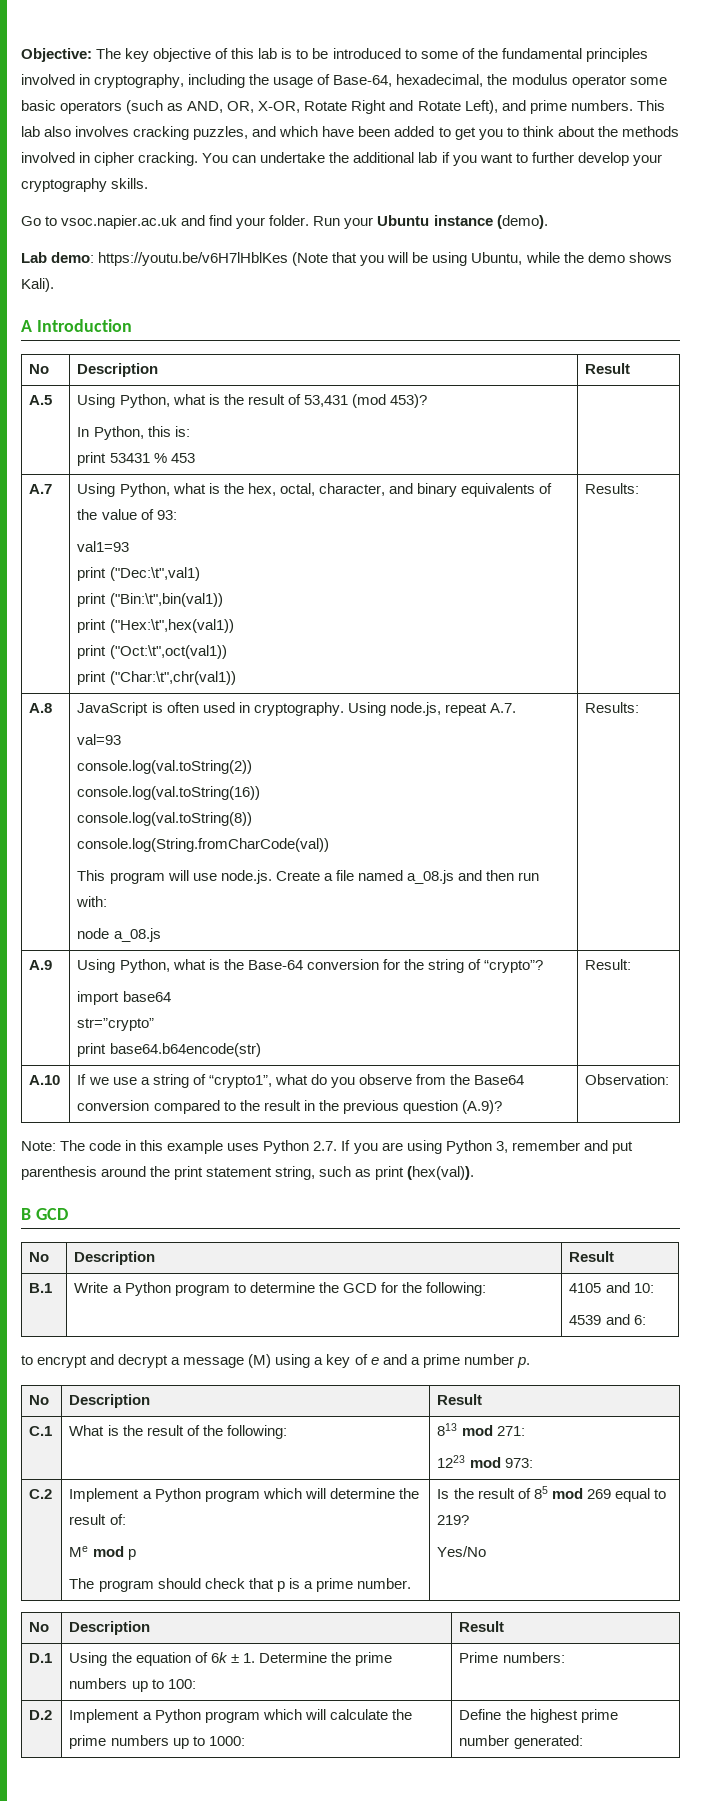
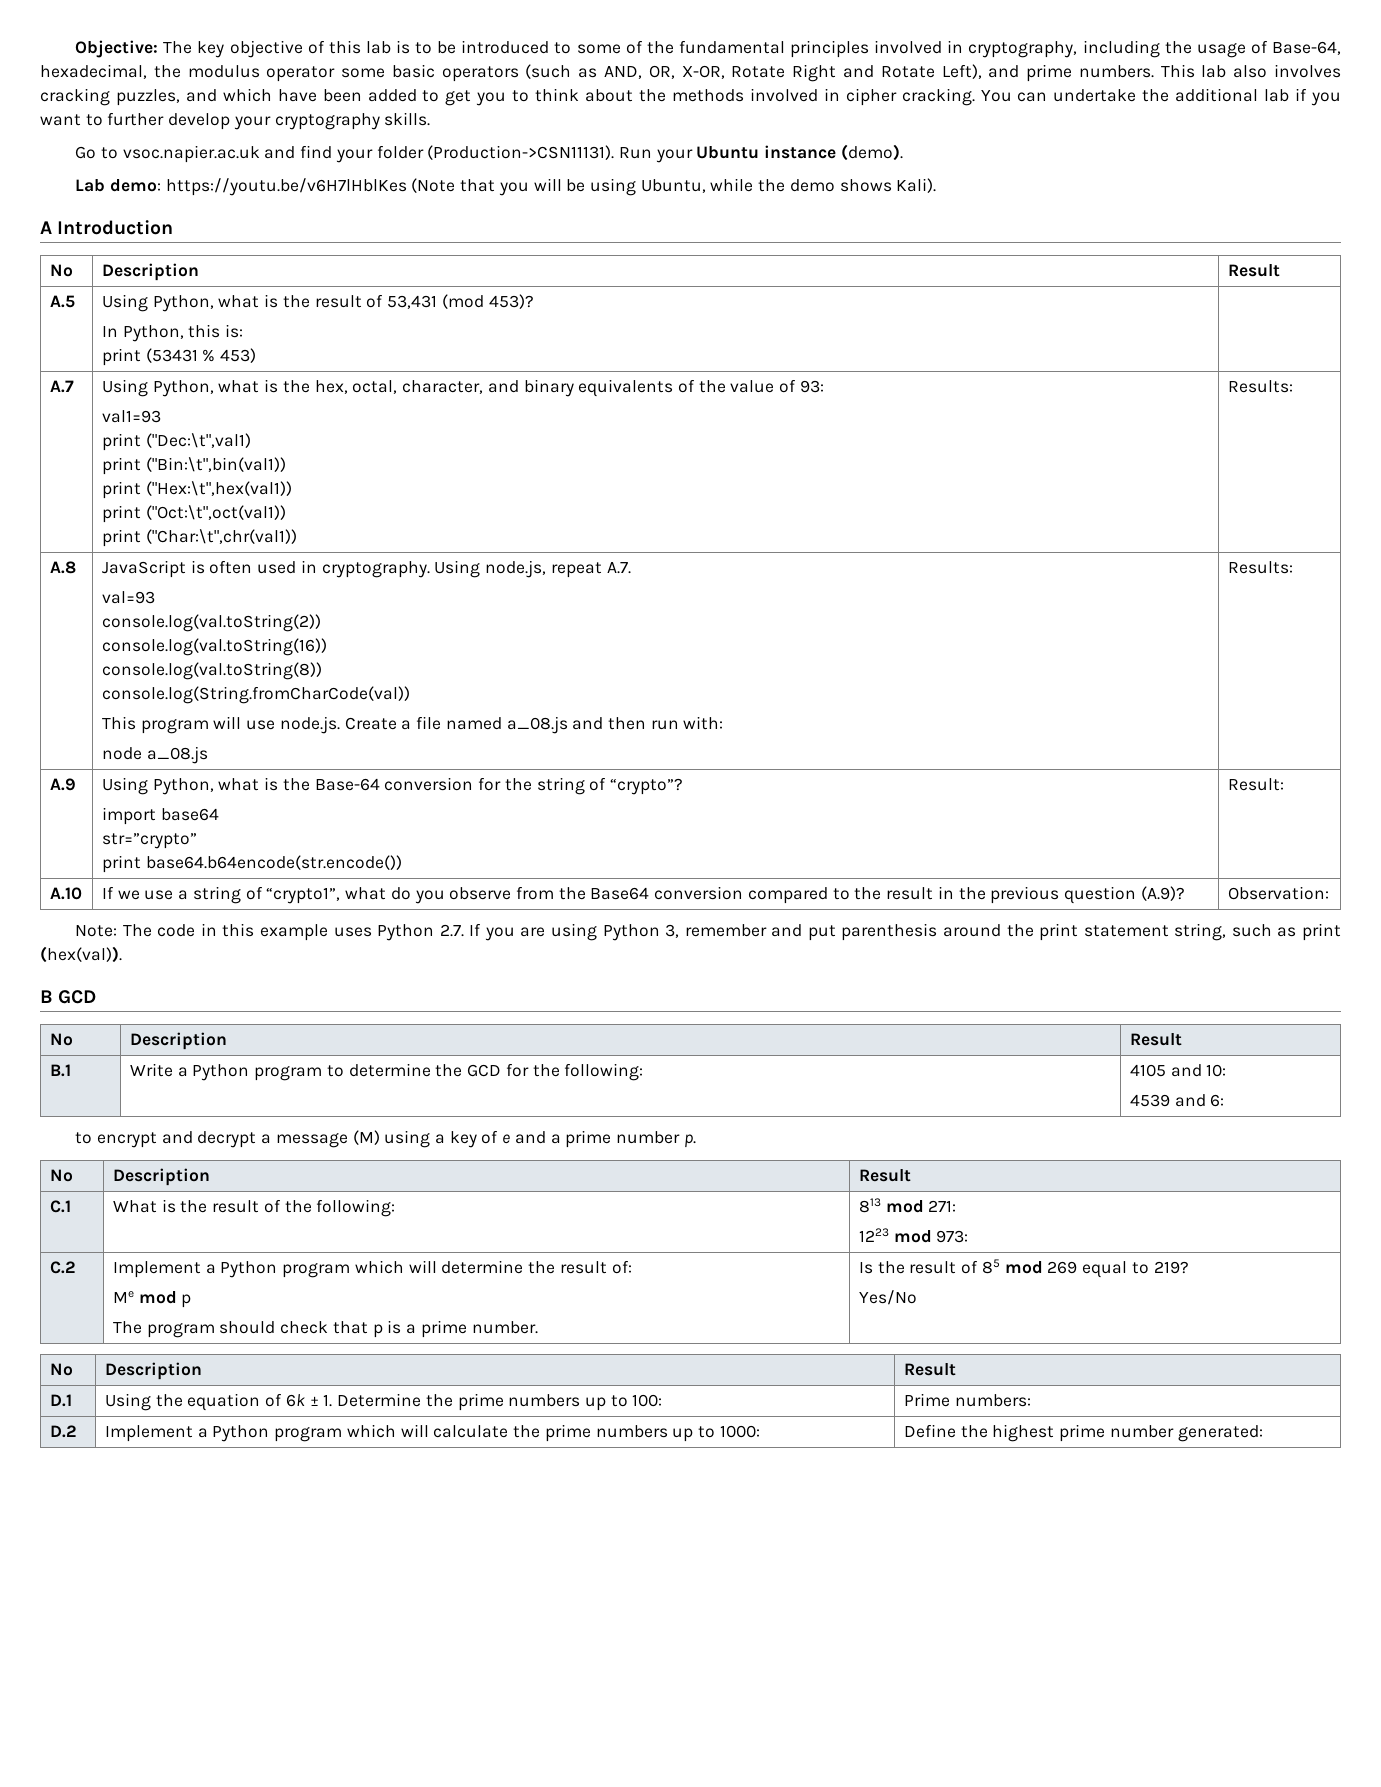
- Go to vsoc.napier.ac.uk and find your folder.
+ Go to vsoc.napier.ac.uk and find your folder (Production->CSN11131).
  A.5 | Using Python, what is the result of 53,431 (mod 453)?
  In Python, this is:
- print 53431 % 453 |
+ print (53431 % 453) |
  A.9 | Using Python, what is the Base-64 conversion for the string of “crypto”?
  import base64
  str=”crypto”
- print base64.b64encode(str) | Result:
+ print base64.b64encode(str.encode()) | Result:

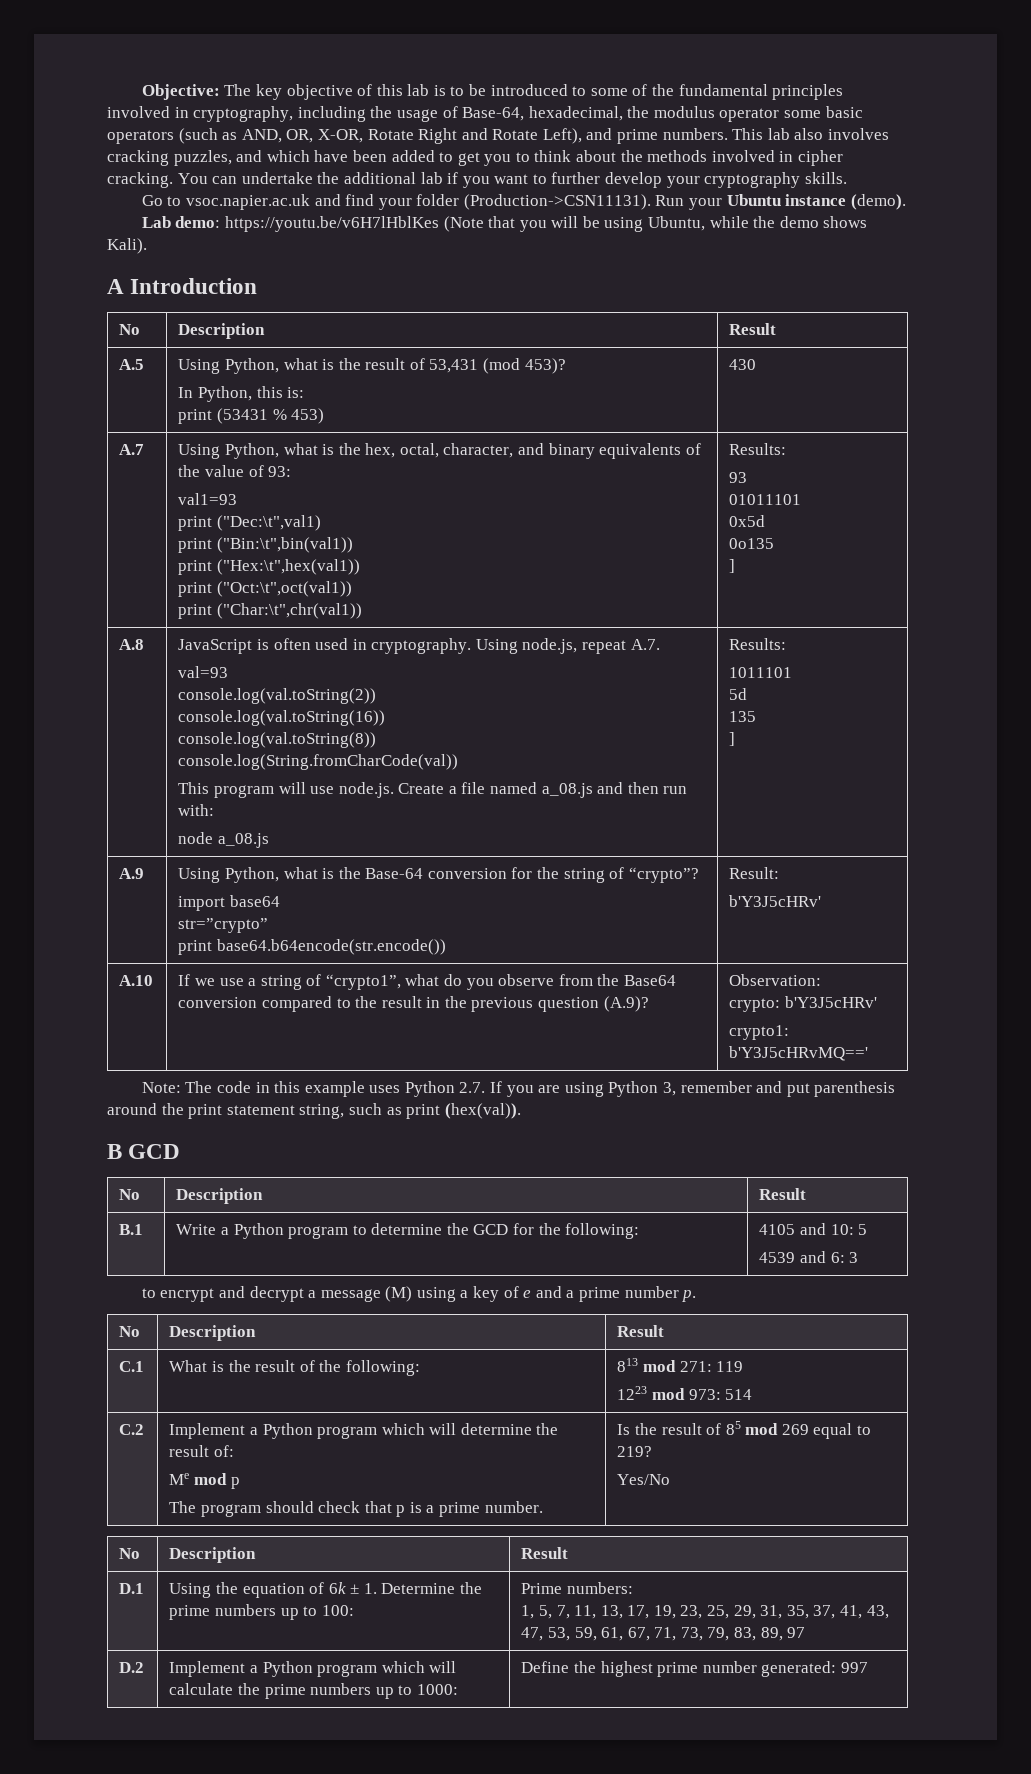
  A.5 | Using Python, what is the result of 53,431 (mod 453)?
  In Python, this is:
- print (53431 % 453) |
+ print (53431 % 453) | 430
  A.7 | Using Python, what is the hex, octal, character, and binary equivalents of the value of 93:
  val1=93
  print ("Dec:\t",val1)
  print ("Bin:\t",bin(val1))
  print ("Hex:\t",hex(val1))
  print ("Oct:\t",oct(val1))
  print ("Char:\t",chr(val1)) | Results:
+ 93
+ 01011101
+ 0x5d
+ 0o135
+ ]
  A.8 | JavaScript is often used in cryptography. Using node.js, repeat A.7.
  val=93
  console.log(val.toString(2))
  console.log(val.toString(16))
  console.log(val.toString(8))
  console.log(String.fromCharCode(val))
  This program will use node.js. Create a file named a_08.js and then run with:
  node a_08.js | Results:
+ 1011101
+ 5d
+ 135
+ ]
  A.9 | Using Python, what is the Base-64 conversion for the string of “crypto”?
  import base64
  str=”crypto”
  print base64.b64encode(str.encode()) | Result:
+ b'Y3J5cHRv'
  A.10 | If we use a string of “crypto1”, what do you observe from the Base64 conversion compared to the result in the previous question (A.9)? | Observation:
+ crypto: b'Y3J5cHRv'
+ crypto1: b'Y3J5cHRvMQ=='
- B.1 | Write a Python program to determine the GCD for the following: | 4105 and 10:
- 4539 and 6:
+ B.1 | Write a Python program to determine the GCD for the following: | 4105 and 10: 5
+ 4539 and 6: 3
- C.1 | What is the result of the following: | 813 mod 271:
- 1223 mod 973:
+ C.1 | What is the result of the following: | 813 mod 271: 119
+ 1223 mod 973: 514
+ 1, 5, 7, 11, 13, 17, 19, 23, 25, 29, 31, 35, 37, 41, 43, 47, 53, 59, 61, 67, 71, 73, 79, 83, 89, 97
- D.2 | Implement a Python program which will calculate the prime numbers up to 1000: | Define the highest prime number generated:
+ D.2 | Implement a Python program which will calculate the prime numbers up to 1000: | Define the highest prime number generated: 997

